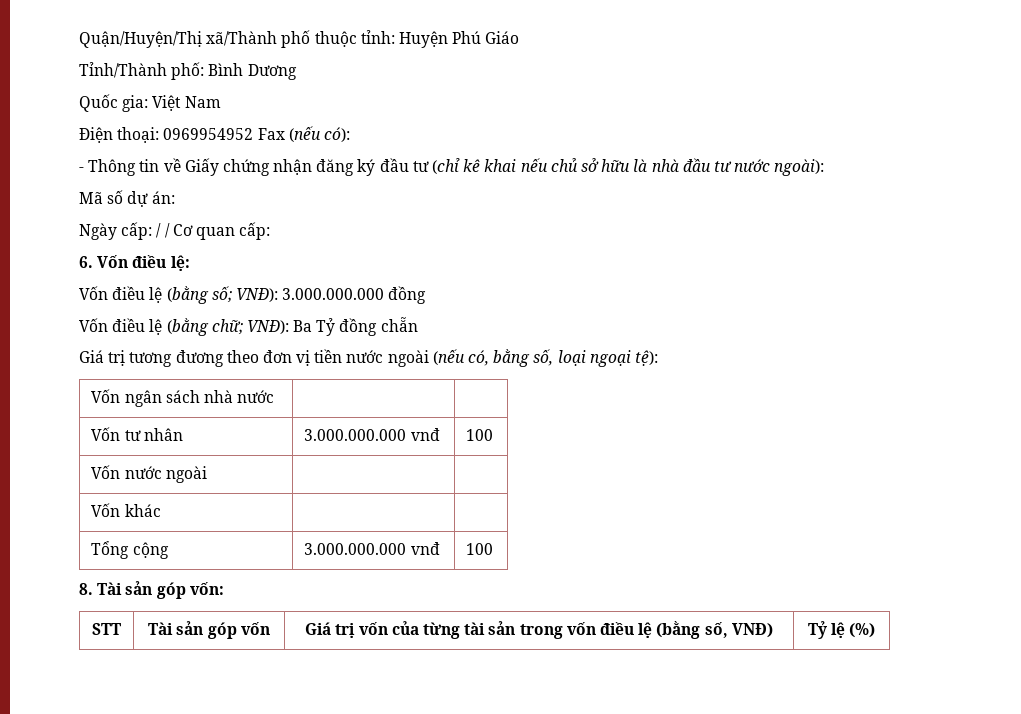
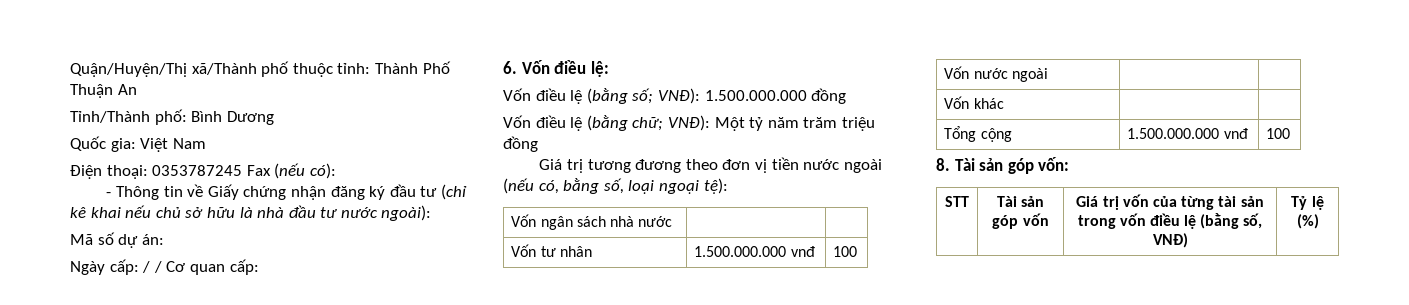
- Quận/Huyện/Thị xã/Thành phố thuộc tỉnh: Huyện Phú Giáo
+ Quận/Huyện/Thị xã/Thành phố thuộc tỉnh: Thành Phố Thuận An
- Điện thoại: 0969954952 Fax (nếu có):
+ Điện thoại: 0353787245 Fax (nếu có):
- Vốn điều lệ (bằng số; VNĐ): 3.000.000.000 đồng
+ Vốn điều lệ (bằng số; VNĐ): 1.500.000.000 đồng
- Vốn điều lệ (bằng chữ; VNĐ): Ba Tỷ đồng chẵn
+ Vốn điều lệ (bằng chữ; VNĐ): Một tỷ năm trăm triệu đồng
- Vốn tư nhân | 3.000.000.000 vnđ | 100
+ Vốn tư nhân | 1.500.000.000 vnđ | 100
- Tổng cộng | 3.000.000.000 vnđ | 100
+ Tổng cộng | 1.500.000.000 vnđ | 100

